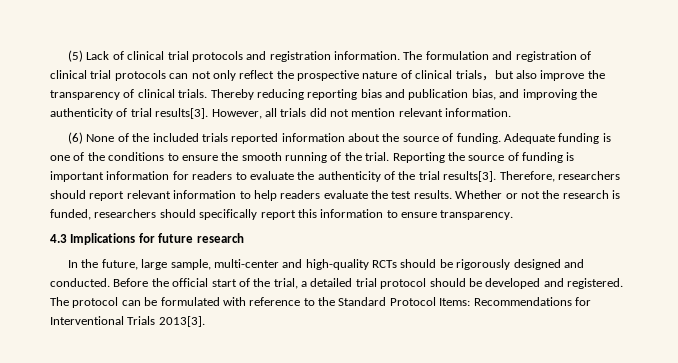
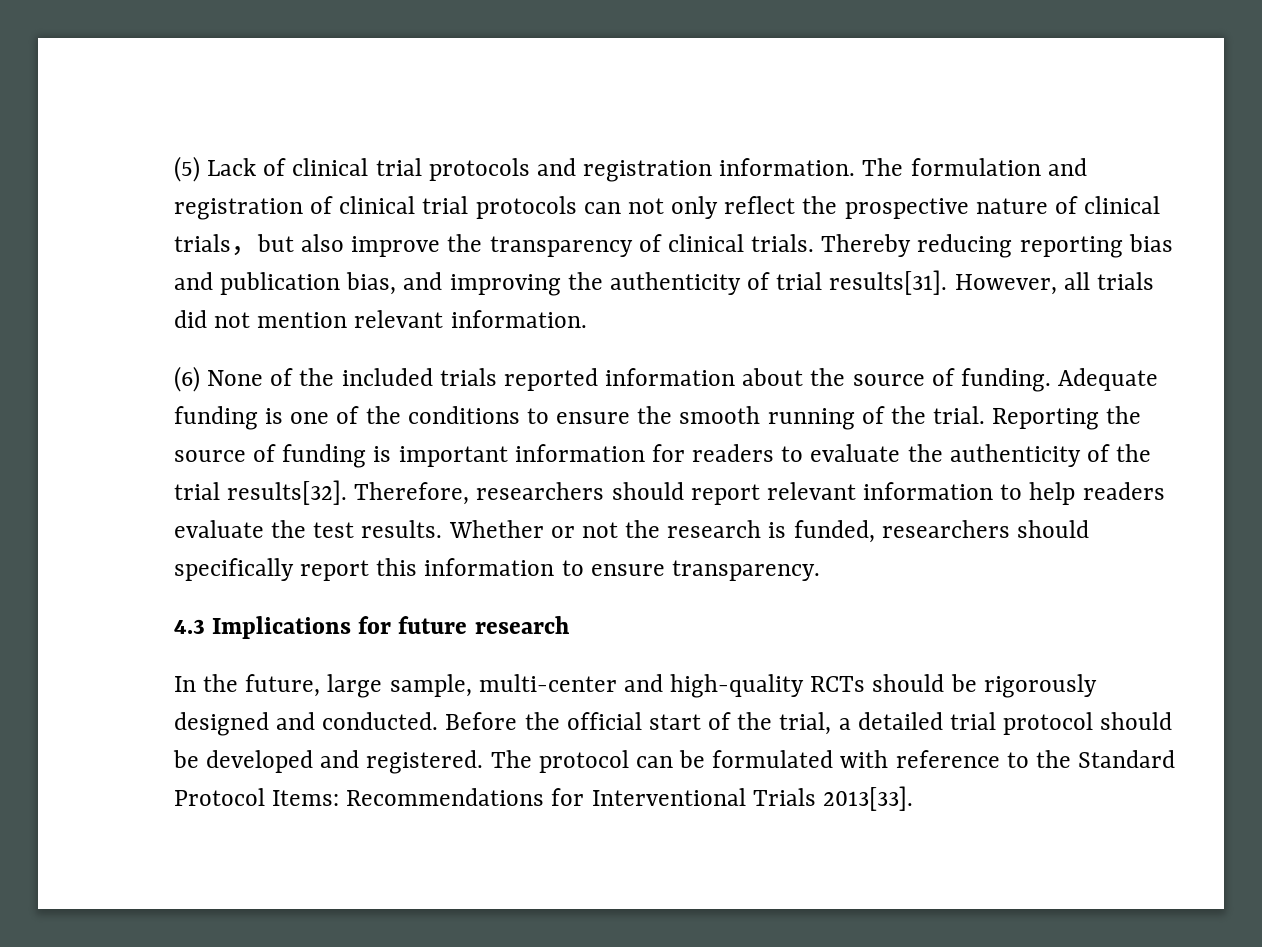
- Thereby reducing reporting bias and publication bias, and improving the authenticity of trial results[3].
+ Thereby reducing reporting bias and publication bias, and improving the authenticity of trial results[31].
- Reporting the source of funding is important information for readers to evaluate the authenticity of the trial results[3].
+ Reporting the source of funding is important information for readers to evaluate the authenticity of the trial results[32].
- The protocol can be formulated with reference to the Standard Protocol Items: Recommendations for Interventional Trials 2013[3].
+ The protocol can be formulated with reference to the Standard Protocol Items: Recommendations for Interventional Trials 2013[33].

